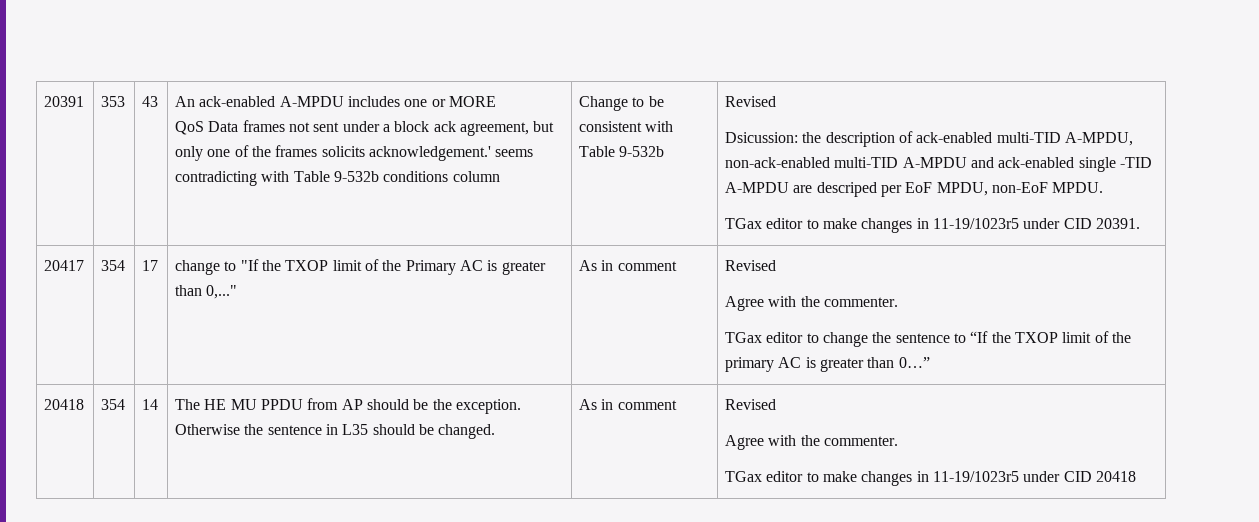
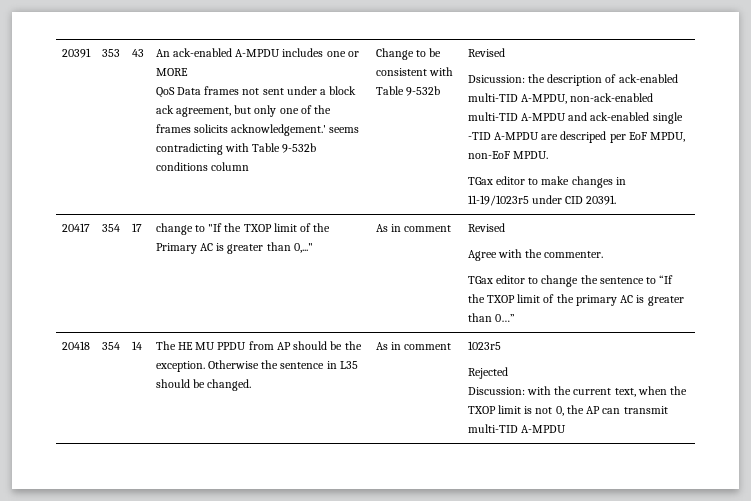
- Otherwise the sentence in L35 should be changed. | As in comment | Revised
- Agree with the commenter.
- TGax editor to make changes in 11-19/1023r5 under CID 20418
+ Otherwise the sentence in L35 should be changed. | As in comment | 1023r5
+ Rejected
+ Discussion: with the current text, when the TXOP limit is not 0, the AP can transmit multi-TID A-MPDU

